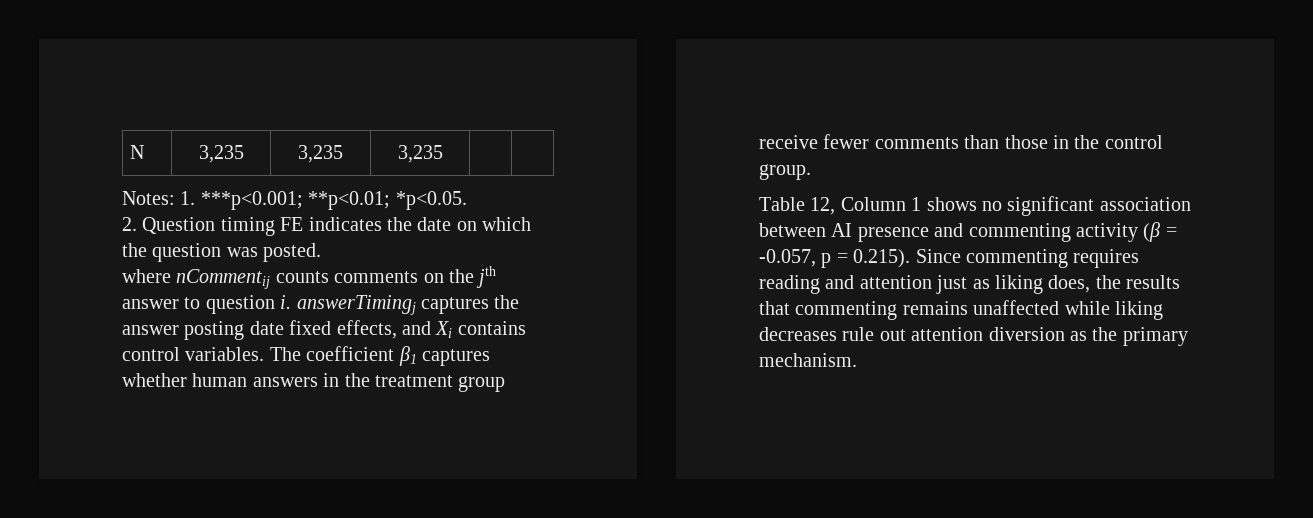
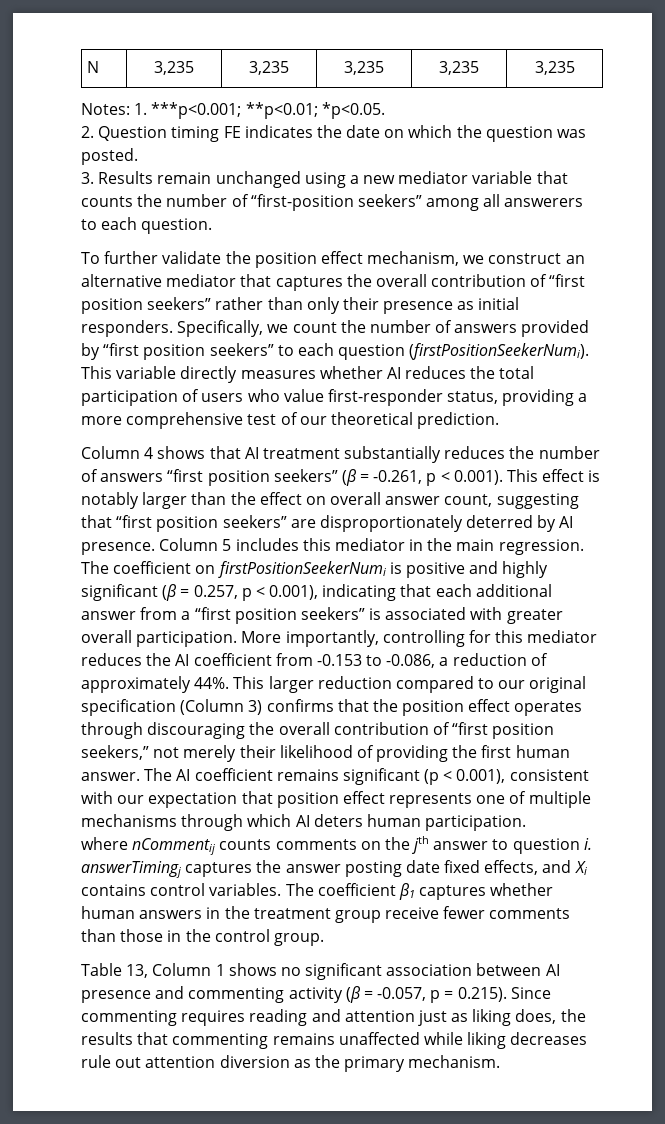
- N | 3,235 | 3,235 | 3,235 | |
+ N | 3,235 | 3,235 | 3,235 | 3,235 | 3,235
+ 3. Results remain unchanged using a new mediator variable that counts the number of “first-position seekers” among all answerers to each question.
+ To further validate the position effect mechanism, we construct an alternative mediator that captures the overall contribution of “first position seekers” rather than only their presence as initial responders. Specifically, we count the number of answers provided by “first position seekers” to each question (firstPositionSeekerNumi). This variable directly measures whether AI reduces the total participation of users who value first-responder status, providing a more comprehensive test of our theoretical prediction.
+ Column 4 shows that AI treatment substantially reduces the number of answers “first position seekers” (β = -0.261, p < 0.001). This effect is notably larger than the effect on overall answer count, suggesting that “first position seekers” are disproportionately deterred by AI presence. Column 5 includes this mediator in the main regression. The coefficient on firstPositionSeekerNumi is positive and highly significant (β = 0.257, p < 0.001), indicating that each additional answer from a “first position seekers” is associated with greater overall participation. More importantly, controlling for this mediator reduces the AI coefficient from -0.153 to -0.086, a reduction of approximately 44%. This larger reduction compared to our original specification (Column 3) confirms that the position effect operates through discouraging the overall contribution of “first position seekers,” not merely their likelihood of providing the first human answer. The AI coefficient remains significant (p < 0.001), consistent with our expectation that position effect represents one of multiple mechanisms through which AI deters human participation.
- Table 12, Column 1 shows no significant association between AI presence and commenting activity (β = -0.057, p = 0.215). Since commenting requires reading and attention just as liking does, the results that commenting remains unaffected while liking decreases rule out attention diversion as the primary mechanism.
+ Table 13, Column 1 shows no significant association between AI presence and commenting activity (β = -0.057, p = 0.215). Since commenting requires reading and attention just as liking does, the results that commenting remains unaffected while liking decreases rule out attention diversion as the primary mechanism.

